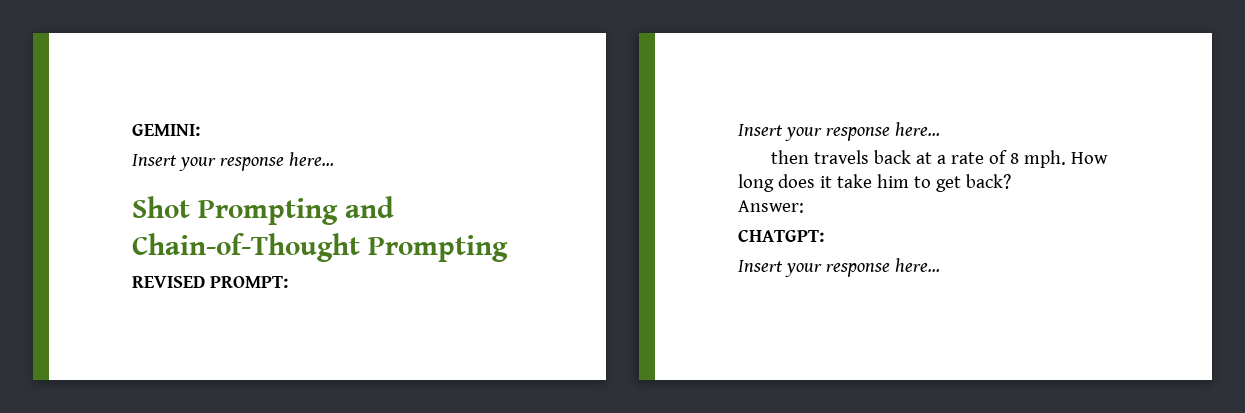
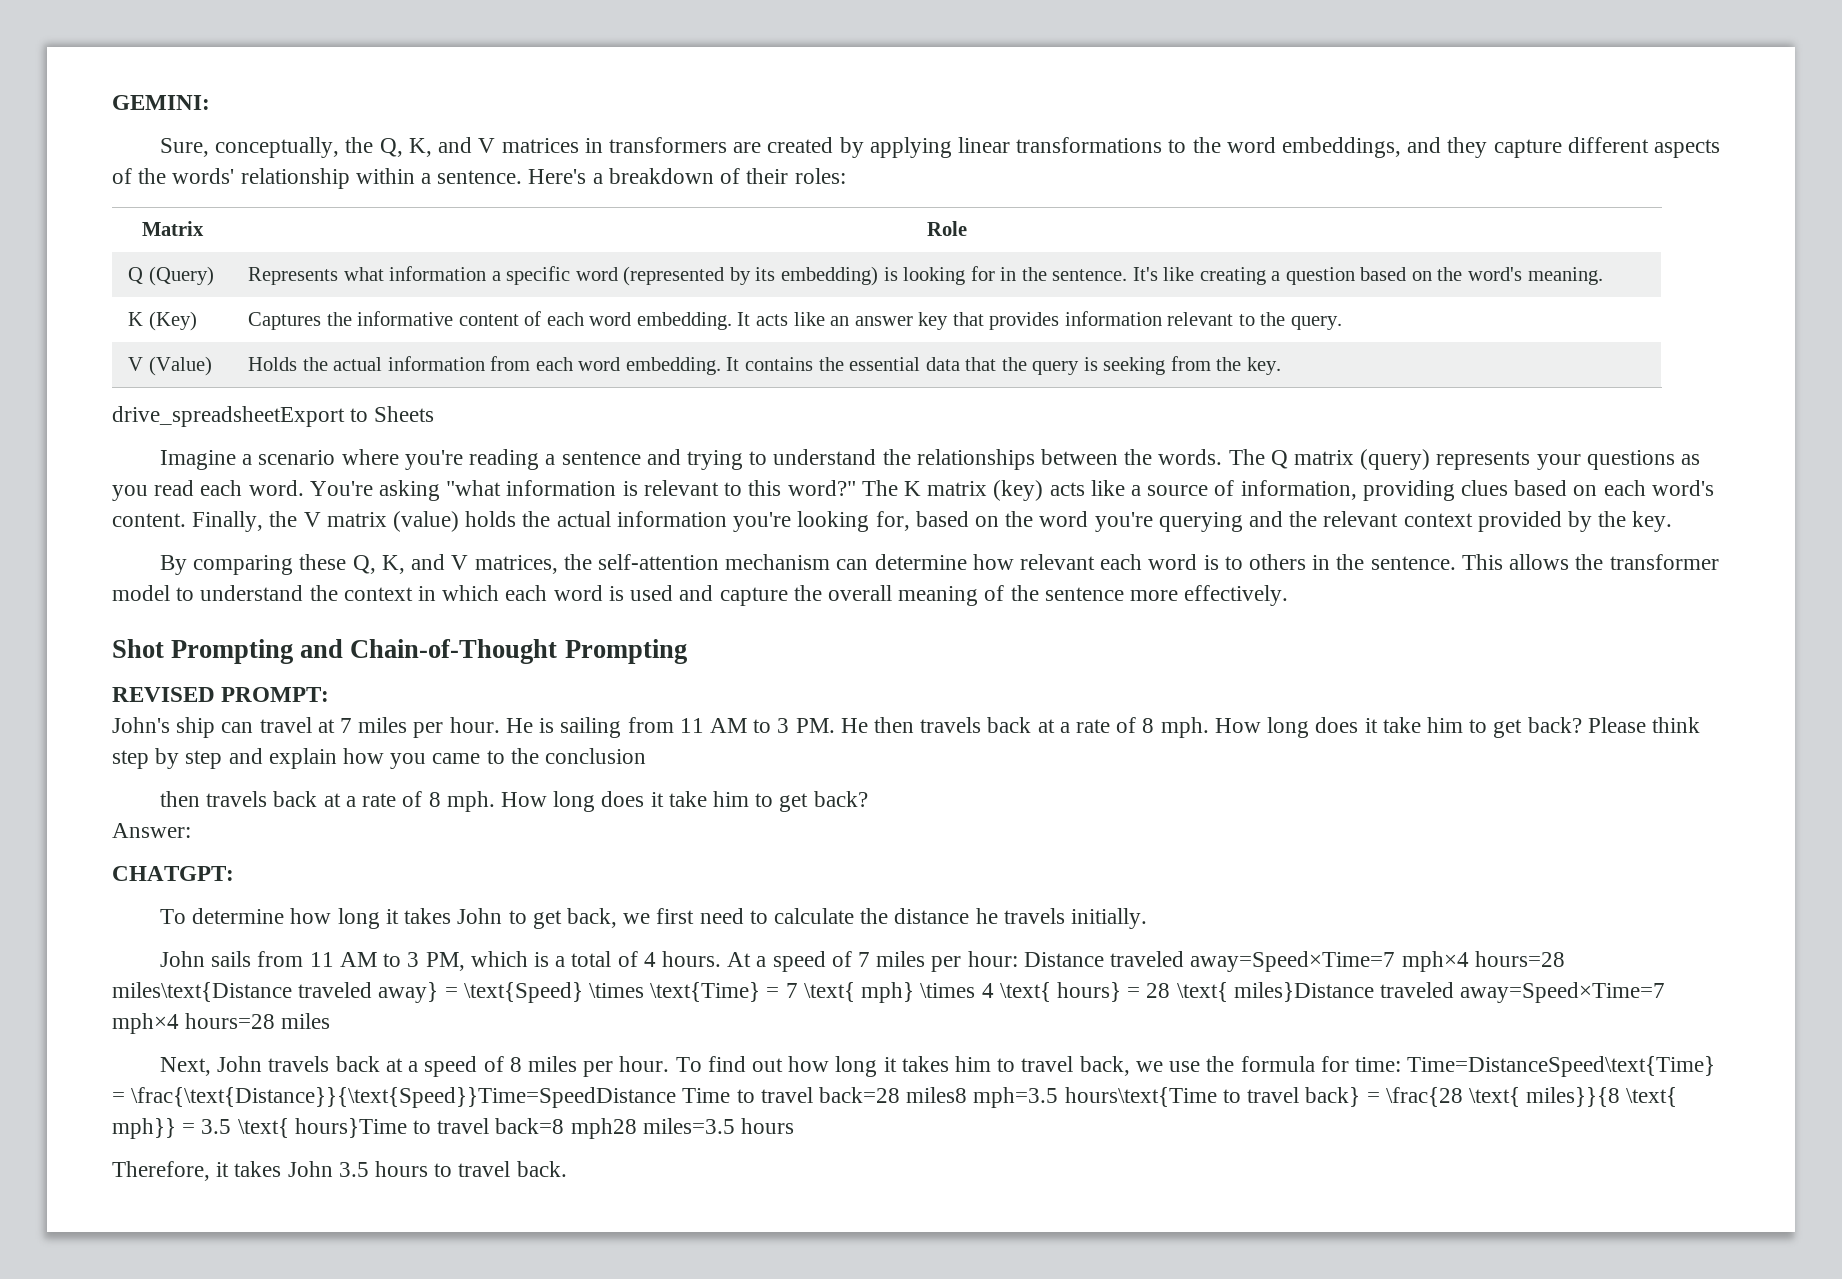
  GEMINI:
- Insert your response here…
+ Sure, conceptually, the Q, K, and V matrices in transformers are created by applying linear transformations to the word embeddings, and they capture different aspects of the words' relationship within a sentence. Here's a breakdown of their roles:
+ Matrix | Role
+ Q (Query) | Represents what information a specific word (represented by its embedding) is looking for in the sentence. It's like creating a question based on the word's meaning.
+ K (Key) | Captures the informative content of each word embedding. It acts like an answer key that provides information relevant to the query.
+ V (Value) | Holds the actual information from each word embedding. It contains the essential data that the query is seeking from the key.
+ drive_spreadsheetExport to Sheets
+ Imagine a scenario where you're reading a sentence and trying to understand the relationships between the words. The Q matrix (query) represents your questions as you read each word. You're asking "what information is relevant to this word?" The K matrix (key) acts like a source of information, providing clues based on each word's content. Finally, the V matrix (value) holds the actual information you're looking for, based on the word you're querying and the relevant context provided by the key.
+ By comparing these Q, K, and V matrices, the self-attention mechanism can determine how relevant each word is to others in the sentence. This allows the transformer model to understand the context in which each word is used and capture the overall meaning of the sentence more effectively.
  REVISED PROMPT:
- Insert your response here…
+ John's ship can travel at 7 miles per hour. He is sailing from 11 AM to 3 PM. He then travels back at a rate of 8 mph. How long does it take him to get back? Please think step by step and explain how you came to the conclusion
  CHATGPT:
- Insert your response here…
+ To determine how long it takes John to get back, we first need to calculate the distance he travels initially.
+ John sails from 11 AM to 3 PM, which is a total of 4 hours. At a speed of 7 miles per hour: Distance traveled away=Speed×Time=7 mph×4 hours=28 miles\text{Distance traveled away} = \text{Speed} \times \text{Time} = 7 \text{ mph} \times 4 \text{ hours} = 28 \text{ miles}Distance traveled away=Speed×Time=7 mph×4 hours=28 miles
+ Next, John travels back at a speed of 8 miles per hour. To find out how long it takes him to travel back, we use the formula for time: Time=DistanceSpeed\text{Time} = \frac{\text{Distance}}{\text{Speed}}Time=SpeedDistance Time to travel back=28 miles8 mph=3.5 hours\text{Time to travel back} = \frac{28 \text{ miles}}{8 \text{ mph}} = 3.5 \text{ hours}Time to travel back=8 mph28 miles=3.5 hours
+ Therefore, it takes John 3.5 hours to travel back.

